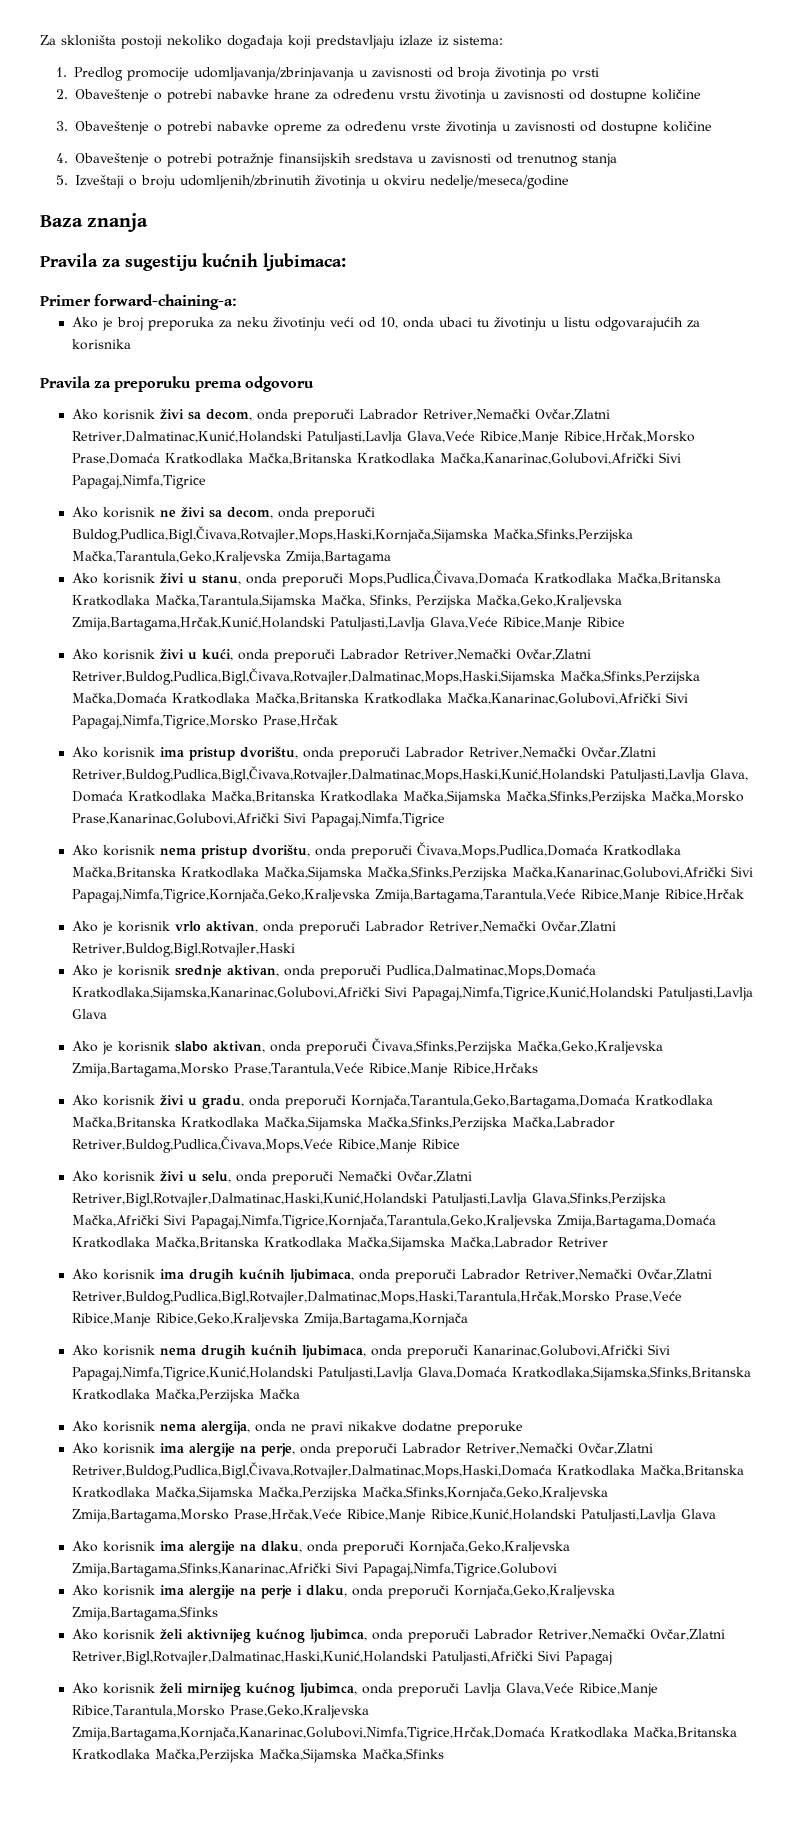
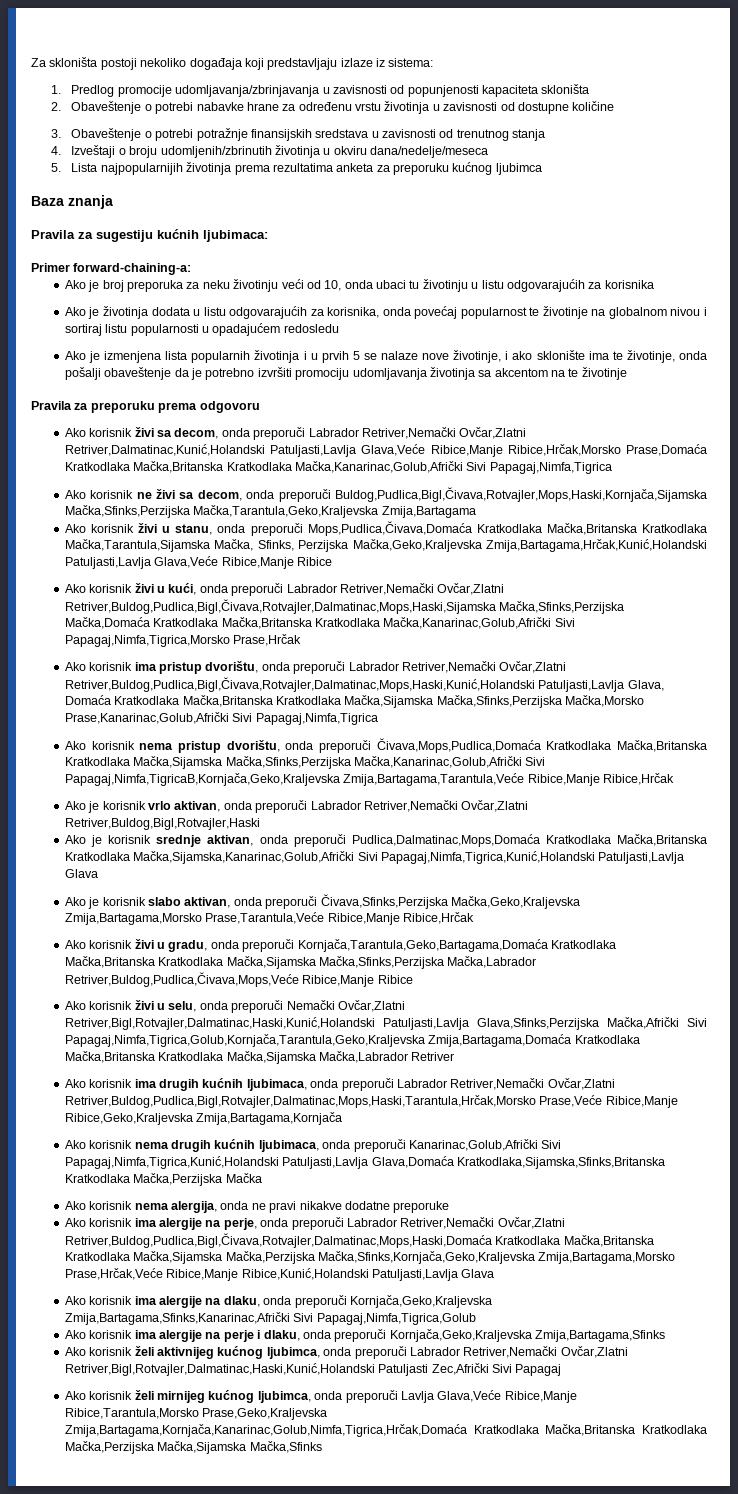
- 1. Predlog promocije udomljavanja/zbrinjavanja u zavisnosti od broja životinja po vrsti
+ 1. Predlog promocije udomljavanja/zbrinjavanja u zavisnosti od popunjenosti kapaciteta skloništa
- 3. Obaveštenje o potrebi nabavke opreme za određenu vrste životinja u zavisnosti od dostupne količine
- 4. Obaveštenje o potrebi potražnje finansijskih sredstava u zavisnosti od trenutnog stanja
+ 3. Obaveštenje o potrebi potražnje finansijskih sredstava u zavisnosti od trenutnog stanja
- 5. Izveštaji o broju udomljenih/zbrinutih životinja u okviru nedelje/meseca/godine
+ 4. Izveštaji o broju udomljenih/zbrinutih životinja u okviru dana/nedelje/meseca
+ 5. Lista najpopularnijih životinja prema rezultatima anketa za preporuku kućnog ljubimca
+ Ako je životinja dodata u listu odgovarajućih za korisnika, onda povećaj popularnost te životinje na globalnom nivou i sortiraj listu popularnosti u opadajućem redosledu
+ Ako je izmenjena lista popularnih životinja i u prvih 5 se nalaze nove životinje, i ako sklonište ima te životinje, onda pošalji obaveštenje da je potrebno izvršiti promociju udomljavanja životinja sa akcentom na te životinje
- Ako korisnik živi sa decom, onda preporuči Labrador Retriver,Nemački Ovčar,Zlatni Retriver,Dalmatinac,Kunić,Holandski Patuljasti,Lavlja Glava,Veće Ribice,Manje Ribice,Hrčak,Morsko Prase,Domaća Kratkodlaka Mačka,Britanska Kratkodlaka Mačka,Kanarinac,Golubovi,Afrički Sivi Papagaj,Nimfa,Tigrice
+ Ako korisnik živi sa decom, onda preporuči Labrador Retriver,Nemački Ovčar,Zlatni Retriver,Dalmatinac,Kunić,Holandski Patuljasti,Lavlja Glava,Veće Ribice,Manje Ribice,Hrčak,Morsko Prase,Domaća Kratkodlaka Mačka,Britanska Kratkodlaka Mačka,Kanarinac,Golub,Afrički Sivi Papagaj,Nimfa,Tigrica
- Ako korisnik živi u kući, onda preporuči Labrador Retriver,Nemački Ovčar,Zlatni Retriver,Buldog,Pudlica,Bigl,Čivava,Rotvajler,Dalmatinac,Mops,Haski,Sijamska Mačka,Sfinks,Perzijska Mačka,Domaća Kratkodlaka Mačka,Britanska Kratkodlaka Mačka,Kanarinac,Golubovi,Afrički Sivi Papagaj,Nimfa,Tigrice,Morsko Prase,Hrčak
+ Ako korisnik živi u kući, onda preporuči Labrador Retriver,Nemački Ovčar,Zlatni Retriver,Buldog,Pudlica,Bigl,Čivava,Rotvajler,Dalmatinac,Mops,Haski,Sijamska Mačka,Sfinks,Perzijska Mačka,Domaća Kratkodlaka Mačka,Britanska Kratkodlaka Mačka,Kanarinac,Golub,Afrički Sivi Papagaj,Nimfa,Tigrica,Morsko Prase,Hrčak
- Ako korisnik ima pristup dvorištu, onda preporuči Labrador Retriver,Nemački Ovčar,Zlatni Retriver,Buldog,Pudlica,Bigl,Čivava,Rotvajler,Dalmatinac,Mops,Haski,Kunić,Holandski Patuljasti,Lavlja Glava, Domaća Kratkodlaka Mačka,Britanska Kratkodlaka Mačka,Sijamska Mačka,Sfinks,Perzijska Mačka,Morsko Prase,Kanarinac,Golubovi,Afrički Sivi Papagaj,Nimfa,Tigrice
+ Ako korisnik ima pristup dvorištu, onda preporuči Labrador Retriver,Nemački Ovčar,Zlatni Retriver,Buldog,Pudlica,Bigl,Čivava,Rotvajler,Dalmatinac,Mops,Haski,Kunić,Holandski Patuljasti,Lavlja Glava, Domaća Kratkodlaka Mačka,Britanska Kratkodlaka Mačka,Sijamska Mačka,Sfinks,Perzijska Mačka,Morsko Prase,Kanarinac,Golub,Afrički Sivi Papagaj,Nimfa,Tigrica
- Ako korisnik nema pristup dvorištu, onda preporuči Čivava,Mops,Pudlica,Domaća Kratkodlaka Mačka,Britanska Kratkodlaka Mačka,Sijamska Mačka,Sfinks,Perzijska Mačka,Kanarinac,Golubovi,Afrički Sivi Papagaj,Nimfa,Tigrice,Kornjača,Geko,Kraljevska Zmija,Bartagama,Tarantula,Veće Ribice,Manje Ribice,Hrčak
+ Ako korisnik nema pristup dvorištu, onda preporuči Čivava,Mops,Pudlica,Domaća Kratkodlaka Mačka,Britanska Kratkodlaka Mačka,Sijamska Mačka,Sfinks,Perzijska Mačka,Kanarinac,Golub,Afrički Sivi Papagaj,Nimfa,TigricaB,Kornjača,Geko,Kraljevska Zmija,Bartagama,Tarantula,Veće Ribice,Manje Ribice,Hrčak
- Ako je korisnik srednje aktivan, onda preporuči Pudlica,Dalmatinac,Mops,Domaća Kratkodlaka,Sijamska,Kanarinac,Golubovi,Afrički Sivi Papagaj,Nimfa,Tigrice,Kunić,Holandski Patuljasti,Lavlja Glava
+ Ako je korisnik srednje aktivan, onda preporuči Pudlica,Dalmatinac,Mops,Domaća Kratkodlaka Mačka,Britanska Kratkodlaka Mačka,Sijamska,Kanarinac,Golub,Afrički Sivi Papagaj,Nimfa,Tigrica,Kunić,Holandski Patuljasti,Lavlja Glava
- Ako je korisnik slabo aktivan, onda preporuči Čivava,Sfinks,Perzijska Mačka,Geko,Kraljevska Zmija,Bartagama,Morsko Prase,Tarantula,Veće Ribice,Manje Ribice,Hrčaks
+ Ako je korisnik slabo aktivan, onda preporuči Čivava,Sfinks,Perzijska Mačka,Geko,Kraljevska Zmija,Bartagama,Morsko Prase,Tarantula,Veće Ribice,Manje Ribice,Hrčak
- Ako korisnik živi u selu, onda preporuči Nemački Ovčar,Zlatni Retriver,Bigl,Rotvajler,Dalmatinac,Haski,Kunić,Holandski Patuljasti,Lavlja Glava,Sfinks,Perzijska Mačka,Afrički Sivi Papagaj,Nimfa,Tigrice,Kornjača,Tarantula,Geko,Kraljevska Zmija,Bartagama,Domaća Kratkodlaka Mačka,Britanska Kratkodlaka Mačka,Sijamska Mačka,Labrador Retriver
+ Ako korisnik živi u selu, onda preporuči Nemački Ovčar,Zlatni Retriver,Bigl,Rotvajler,Dalmatinac,Haski,Kunić,Holandski Patuljasti,Lavlja Glava,Sfinks,Perzijska Mačka,Afrički Sivi Papagaj,Nimfa,Tigrica,Golub,Kornjača,Tarantula,Geko,Kraljevska Zmija,Bartagama,Domaća Kratkodlaka Mačka,Britanska Kratkodlaka Mačka,Sijamska Mačka,Labrador Retriver
- Ako korisnik nema drugih kućnih ljubimaca, onda preporuči Kanarinac,Golubovi,Afrički Sivi Papagaj,Nimfa,Tigrice,Kunić,Holandski Patuljasti,Lavlja Glava,Domaća Kratkodlaka,Sijamska,Sfinks,Britanska Kratkodlaka Mačka,Perzijska Mačka
+ Ako korisnik nema drugih kućnih ljubimaca, onda preporuči Kanarinac,Golub,Afrički Sivi Papagaj,Nimfa,Tigrica,Kunić,Holandski Patuljasti,Lavlja Glava,Domaća Kratkodlaka,Sijamska,Sfinks,Britanska Kratkodlaka Mačka,Perzijska Mačka
- Ako korisnik ima alergije na dlaku, onda preporuči Kornjača,Geko,Kraljevska Zmija,Bartagama,Sfinks,Kanarinac,Afrički Sivi Papagaj,Nimfa,Tigrice,Golubovi
+ Ako korisnik ima alergije na dlaku, onda preporuči Kornjača,Geko,Kraljevska Zmija,Bartagama,Sfinks,Kanarinac,Afrički Sivi Papagaj,Nimfa,Tigrica,Golub
- Ako korisnik želi aktivnijeg kućnog ljubimca, onda preporuči Labrador Retriver,Nemački Ovčar,Zlatni Retriver,Bigl,Rotvajler,Dalmatinac,Haski,Kunić,Holandski Patuljasti,Afrički Sivi Papagaj
+ Ako korisnik želi aktivnijeg kućnog ljubimca, onda preporuči Labrador Retriver,Nemački Ovčar,Zlatni Retriver,Bigl,Rotvajler,Dalmatinac,Haski,Kunić,Holandski Patuljasti Zec,Afrički Sivi Papagaj
- Ako korisnik želi mirnijeg kućnog ljubimca, onda preporuči Lavlja Glava,Veće Ribice,Manje Ribice,Tarantula,Morsko Prase,Geko,Kraljevska Zmija,Bartagama,Kornjača,Kanarinac,Golubovi,Nimfa,Tigrice,Hrčak,Domaća Kratkodlaka Mačka,Britanska Kratkodlaka Mačka,Perzijska Mačka,Sijamska Mačka,Sfinks
+ Ako korisnik želi mirnijeg kućnog ljubimca, onda preporuči Lavlja Glava,Veće Ribice,Manje Ribice,Tarantula,Morsko Prase,Geko,Kraljevska Zmija,Bartagama,Kornjača,Kanarinac,Golub,Nimfa,Tigrica,Hrčak,Domaća Kratkodlaka Mačka,Britanska Kratkodlaka Mačka,Perzijska Mačka,Sijamska Mačka,Sfinks

